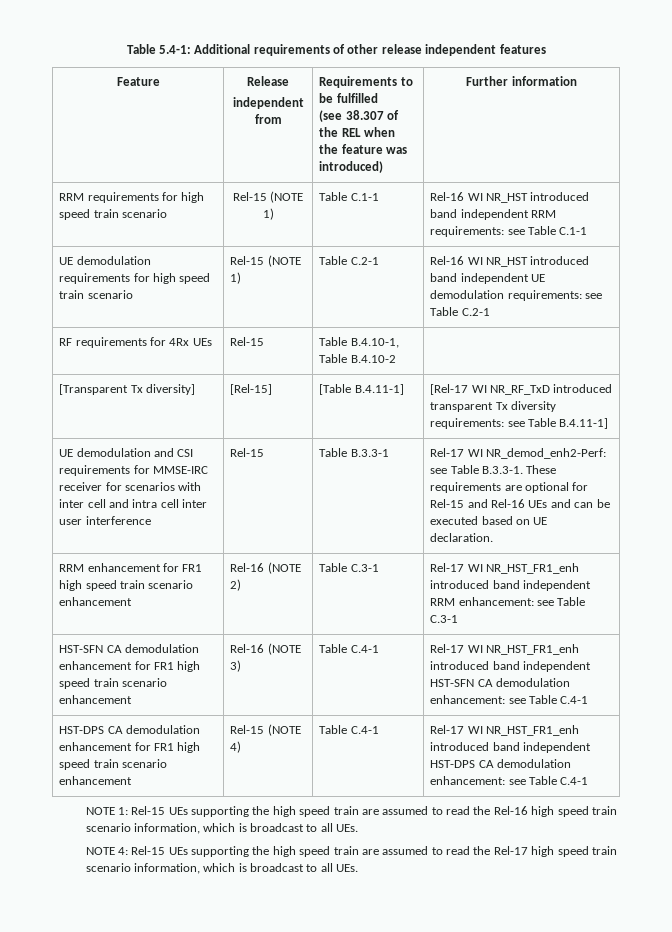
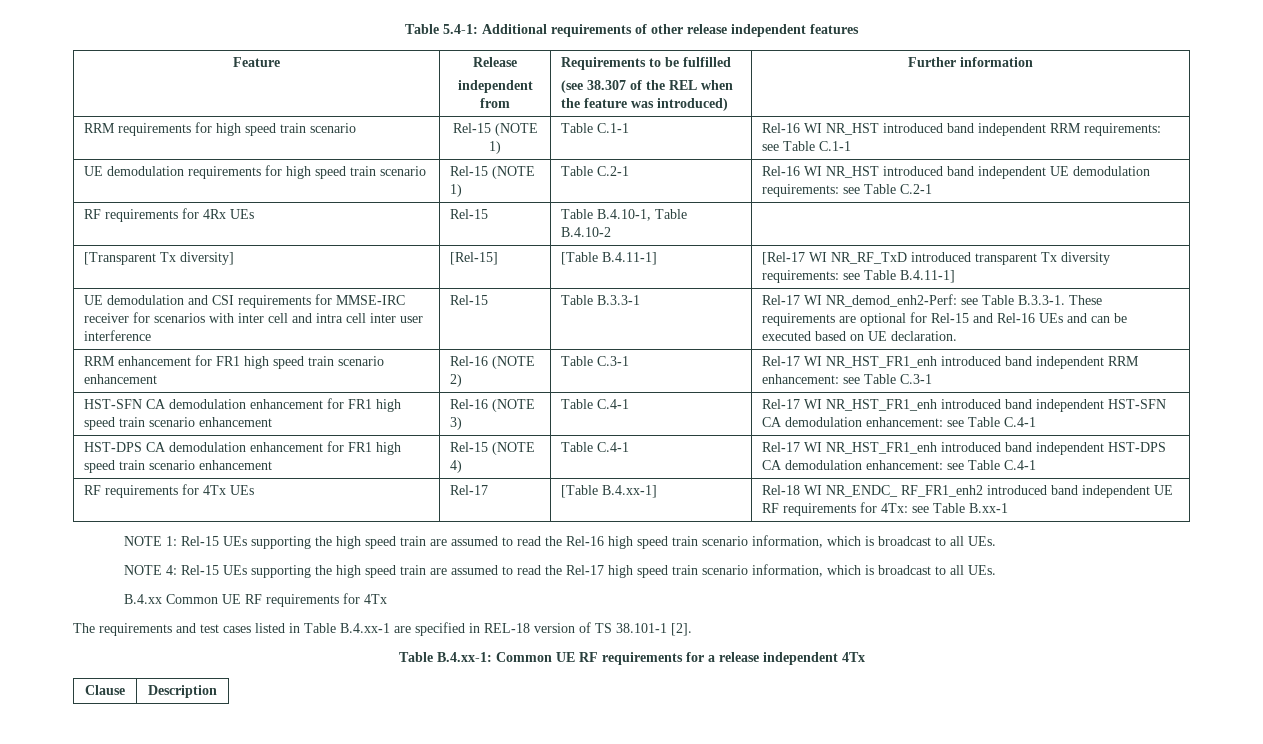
+ RF requirements for 4Tx UEs | Rel-17 | [Table B.4.xx-1] | Rel-18 WI NR_ENDC_ RF_FR1_enh2 introduced band independent UE RF requirements for 4Tx: see Table B.xx-1
+ B.4.xx Common UE RF requirements for 4Tx
+ The requirements and test cases listed in Table B.4.xx-1 are specified in REL-18 version of TS 38.101-1 [2].
+ Table B.4.xx-1: Common UE RF requirements for a release independent 4Tx
+ Clause | Description

